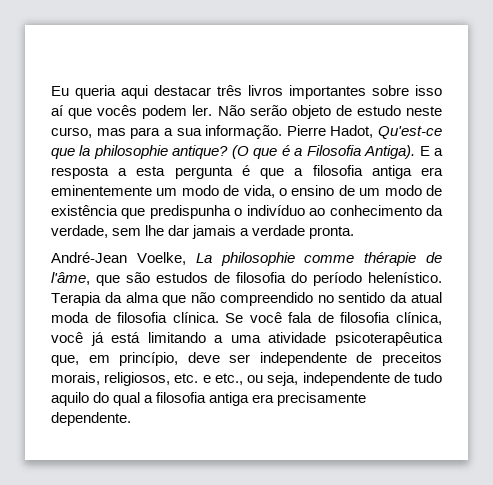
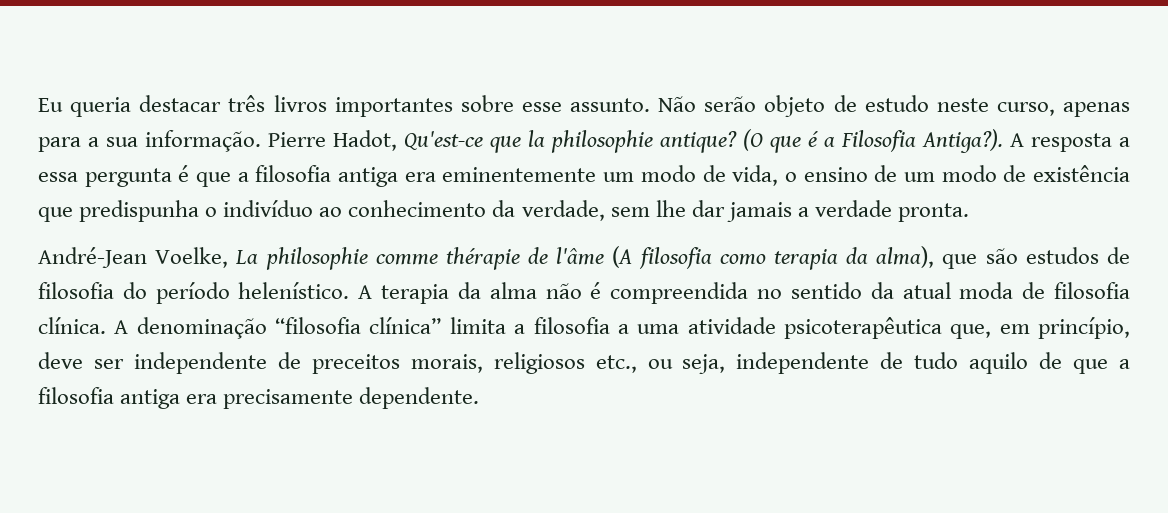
- Eu queria aqui destacar três livros importantes sobre isso aí que vocês podem ler.
+ Eu queria destacar três livros importantes sobre esse assunto.
- Não serão objeto de estudo neste curso, mas para a sua informação.
+ Não serão objeto de estudo neste curso, apenas para a sua informação.
- (O que é a Filosofia Antiga). E a resposta a esta pergunta é que a filosofia antiga era eminentemente um modo de vida, o ensino de um modo de existência que predispunha o indivíduo ao conhecimento da verdade, sem lhe dar jamais a verdade pronta.
+ (O que é a Filosofia Antiga?). A resposta a essa pergunta é que a filosofia antiga era eminentemente um modo de vida, o ensino de um modo de existência que predispunha o indivíduo ao conhecimento da verdade, sem lhe dar jamais a verdade pronta.
- André-Jean Voelke, La philosophie comme thérapie de l'âme, que são estudos de filosofia do período helenístico.
+ André-Jean Voelke, La philosophie comme thérapie de l'âme (A filosofia como terapia da alma), que são estudos de filosofia do período helenístico.
- Terapia da alma que não compreendido no sentido da atual moda de filosofia clínica.
+ A terapia da alma não é compreendida no sentido da atual moda de filosofia clínica.
- Se você fala de filosofia clínica, você já está limitando a uma atividade psicoterapêutica que, em princípio, deve ser independente de preceitos morais, religiosos, etc. e etc., ou seja, independente de tudo aquilo do qual a filosofia antiga era precisamente dependente.
+ A denominação “filosofia clínica” limita a filosofia a uma atividade psicoterapêutica que, em princípio, deve ser independente de preceitos morais, religiosos etc., ou seja, independente de tudo aquilo de que a filosofia antiga era precisamente dependente.

